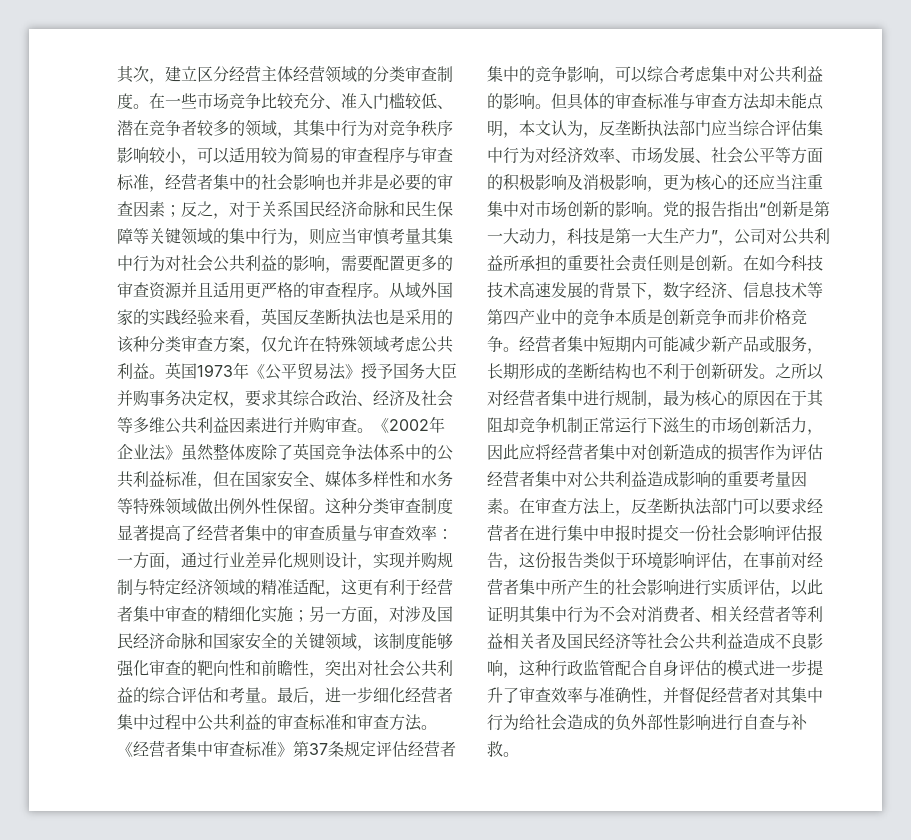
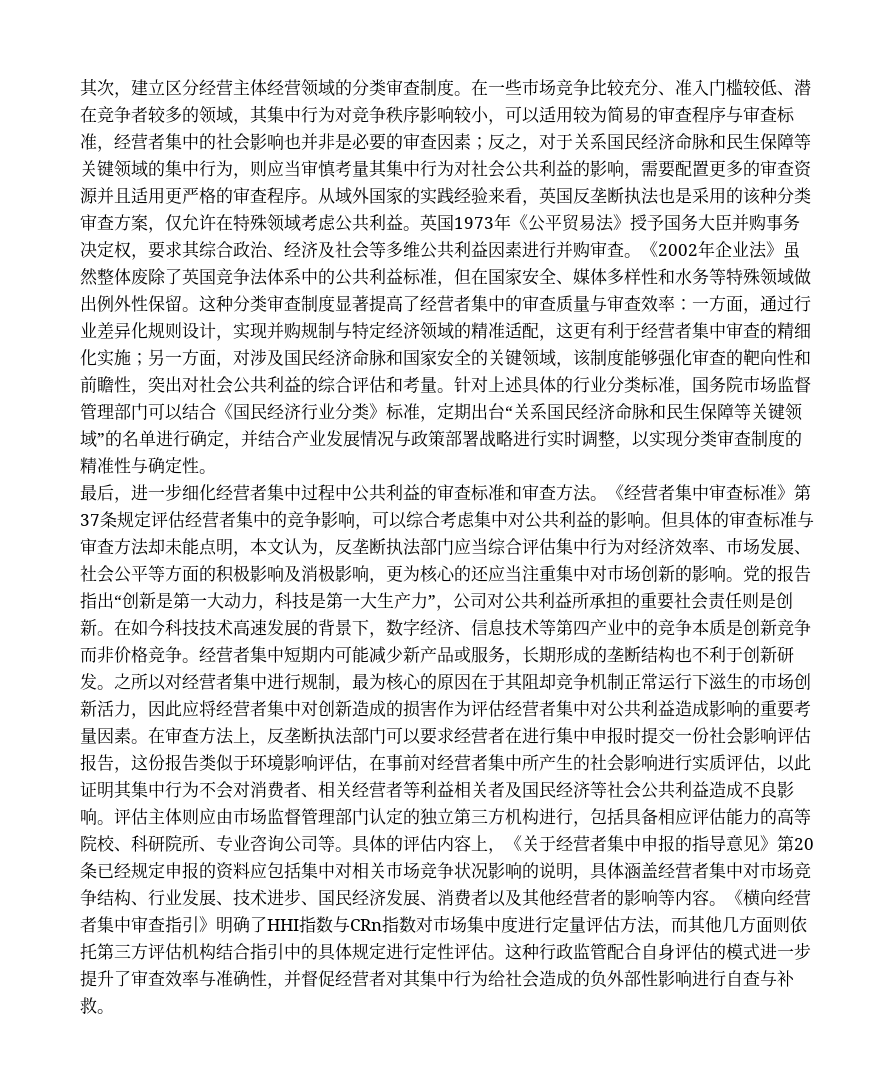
- 另一方面，对涉及国民经济命脉和国家安全的关键领域，该制度能够强化审查的靶向性和前瞻性，突出对社会公共利益的综合评估和考量。最后，进一步细化经营者集中过程中公共利益的审查标准和审查方法。
+ 另一方面，对涉及国民经济命脉和国家安全的关键领域，该制度能够强化审查的靶向性和前瞻性，突出对社会公共利益的综合评估和考量。针对上述具体的行业分类标准，国务院市场监督管理部门可以结合《国民经济行业分类》标准，定期出台“关系国民经济命脉和民生保障等关键领域”的名单进行确定，并结合产业发展情况与政策部署战略进行实时调整，以实现分类审查制度的精准性与确定性。
+ 最后，进一步细化经营者集中过程中公共利益的审查标准和审查方法。
- 在审查方法上，反垄断执法部门可以要求经营者在进行集中申报时提交一份社会影响评估报告，这份报告类似于环境影响评估，在事前对经营者集中所产生的社会影响进行实质评估，以此证明其集中行为不会对消费者、相关经营者等利益相关者及国民经济等社会公共利益造成不良影响，这种行政监管配合自身评估的模式进一步提升了审查效率与准确性，并督促经营者对其集中行为给社会造成的负外部性影响进行自查与补救。
+ 在审查方法上，反垄断执法部门可以要求经营者在进行集中申报时提交一份社会影响评估报告，这份报告类似于环境影响评估，在事前对经营者集中所产生的社会影响进行实质评估，以此证明其集中行为不会对消费者、相关经营者等利益相关者及国民经济等社会公共利益造成不良影响。评估主体则应由市场监督管理部门认定的独立第三方机构进行，包括具备相应评估能力的高等院校、科研院所、专业咨询公司等。具体的评估内容上，《关于经营者集中申报的指导意见》第20条已经规定申报的资料应包括集中对相关市场竞争状况影响的说明，具体涵盖经营者集中对市场竞争结构、行业发展、技术进步、国民经济发展、消费者以及其他经营者的影响等内容。《横向经营者集中审查指引》明确了HHI指数与CRn指数对市场集中度进行定量评估方法，而其他几方面则依托第三方评估机构结合指引中的具体规定进行定性评估。这种行政监管配合自身评估的模式进一步提升了审查效率与准确性，并督促经营者对其集中行为给社会造成的负外部性影响进行自查与补救。

